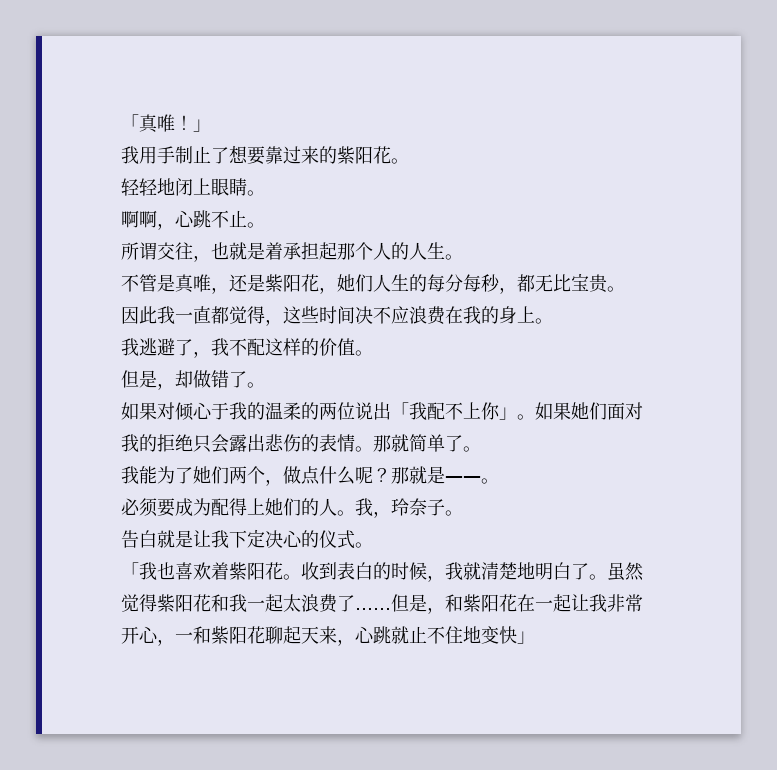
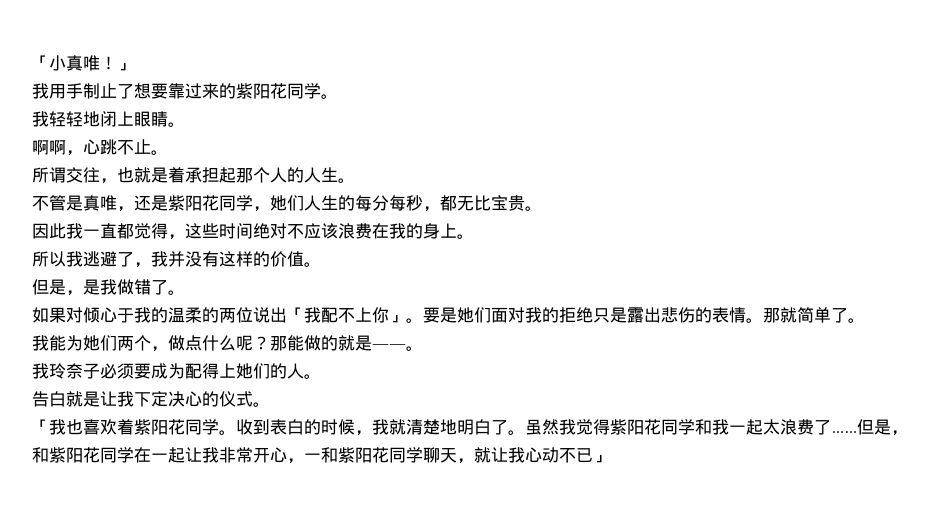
- 「真唯！」
+ 「小真唯！」
- 我用手制止了想要靠过来的紫阳花。
- 轻轻地闭上眼睛。
+ 我用手制止了想要靠过来的紫阳花同学。
+ 我轻轻地闭上眼睛。
- 不管是真唯，还是紫阳花，她们人生的每分每秒，都无比宝贵。
+ 不管是真唯，还是紫阳花同学，她们人生的每分每秒，都无比宝贵。
- 因此我一直都觉得，这些时间决不应浪费在我的身上。
+ 因此我一直都觉得，这些时间绝对不应该浪费在我的身上。
- 我逃避了，我不配这样的价值。
+ 所以我逃避了，我并没有这样的价值。
- 但是，却做错了。
+ 但是，是我做错了。
- 如果她们面对我的拒绝只会露出悲伤的表情。
+ 要是她们面对我的拒绝只是露出悲伤的表情。
- 我能为了她们两个，做点什么呢？
+ 我能为她们两个，做点什么呢？
- 那就是——。
+ 那能做的就是——。
- 必须要成为配得上她们的人。我，玲奈子。
+ 我玲奈子必须要成为配得上她们的人。
- 「我也喜欢着紫阳花。
+ 「我也喜欢着紫阳花同学。
- 虽然觉得紫阳花和我一起太浪费了……
+ 虽然我觉得紫阳花同学和我一起太浪费了……
- 但是，和紫阳花在一起让我非常开心，一和紫阳花聊起天来，心跳就止不住地变快」
+ 但是，和紫阳花同学在一起让我非常开心，一和紫阳花同学聊天，就让我心动不已」

